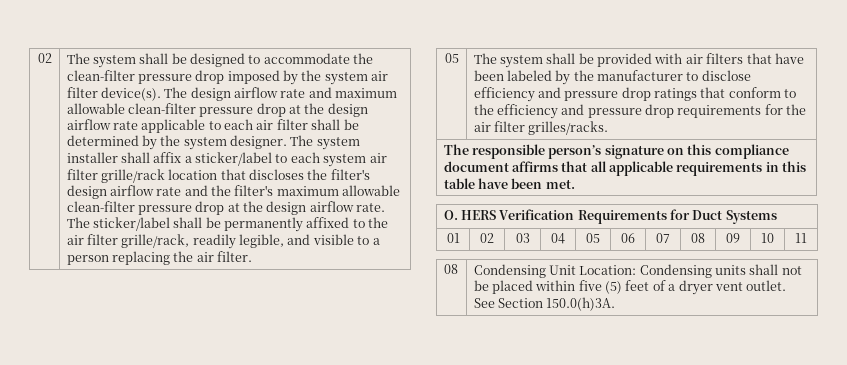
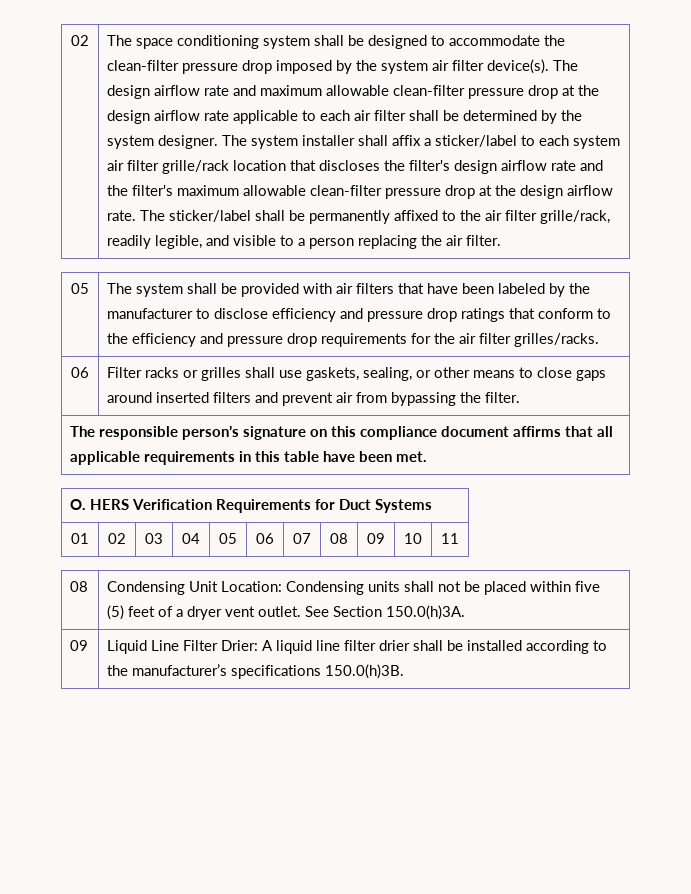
- The system shall be designed to accommodate the clean-filter pressure drop imposed by the system air filter device(s).
+ The space conditioning system shall be designed to accommodate the clean-filter pressure drop imposed by the system air filter device(s).
+ 06 | Filter racks or grilles shall use gaskets, sealing, or other means to close gaps around inserted filters and prevent air from bypassing the filter.
+ 09 | Liquid Line Filter Drier: A liquid line filter drier shall be installed according to the manufacturer’s specifications 150.0(h)3B.

